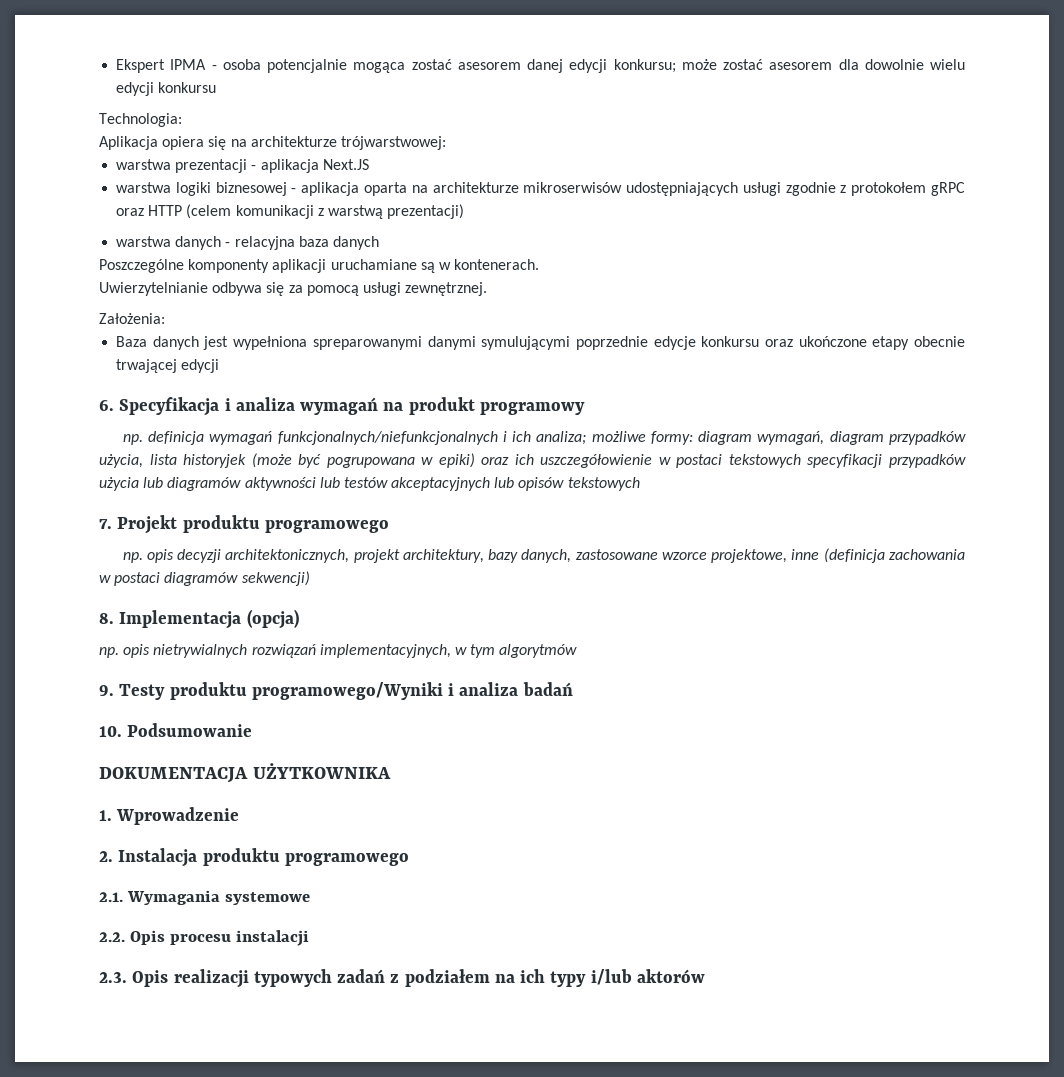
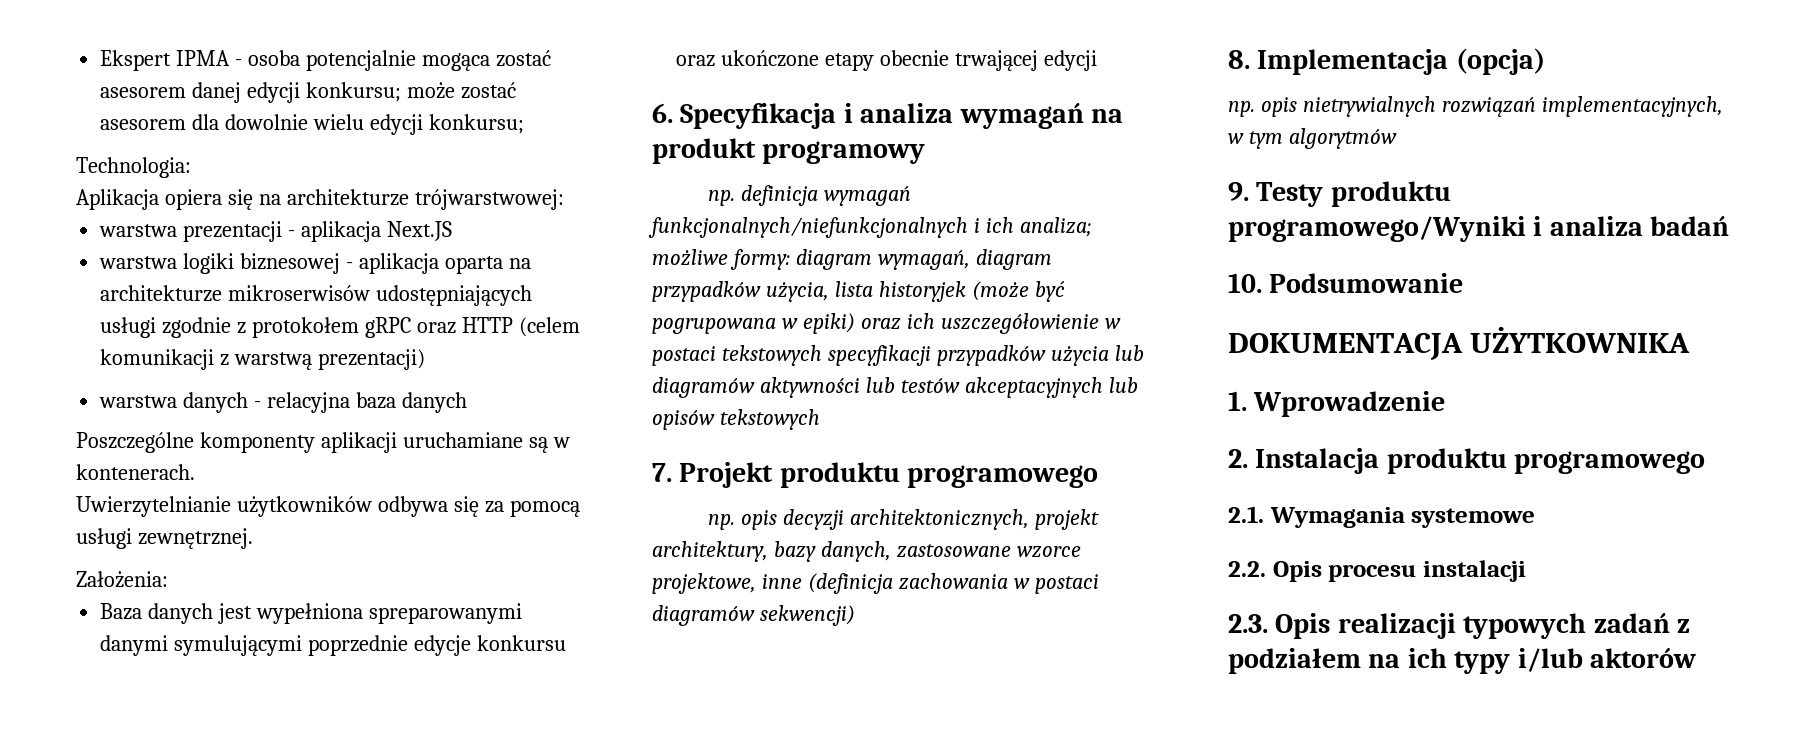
- Ekspert IPMA - osoba potencjalnie mogąca zostać asesorem danej edycji konkursu; może zostać asesorem dla dowolnie wielu edycji konkursu
+ Ekspert IPMA - osoba potencjalnie mogąca zostać asesorem danej edycji konkursu; może zostać asesorem dla dowolnie wielu edycji konkursu;
- Uwierzytelnianie odbywa się za pomocą usługi zewnętrznej.
+ Uwierzytelnianie użytkowników odbywa się za pomocą usługi zewnętrznej.

